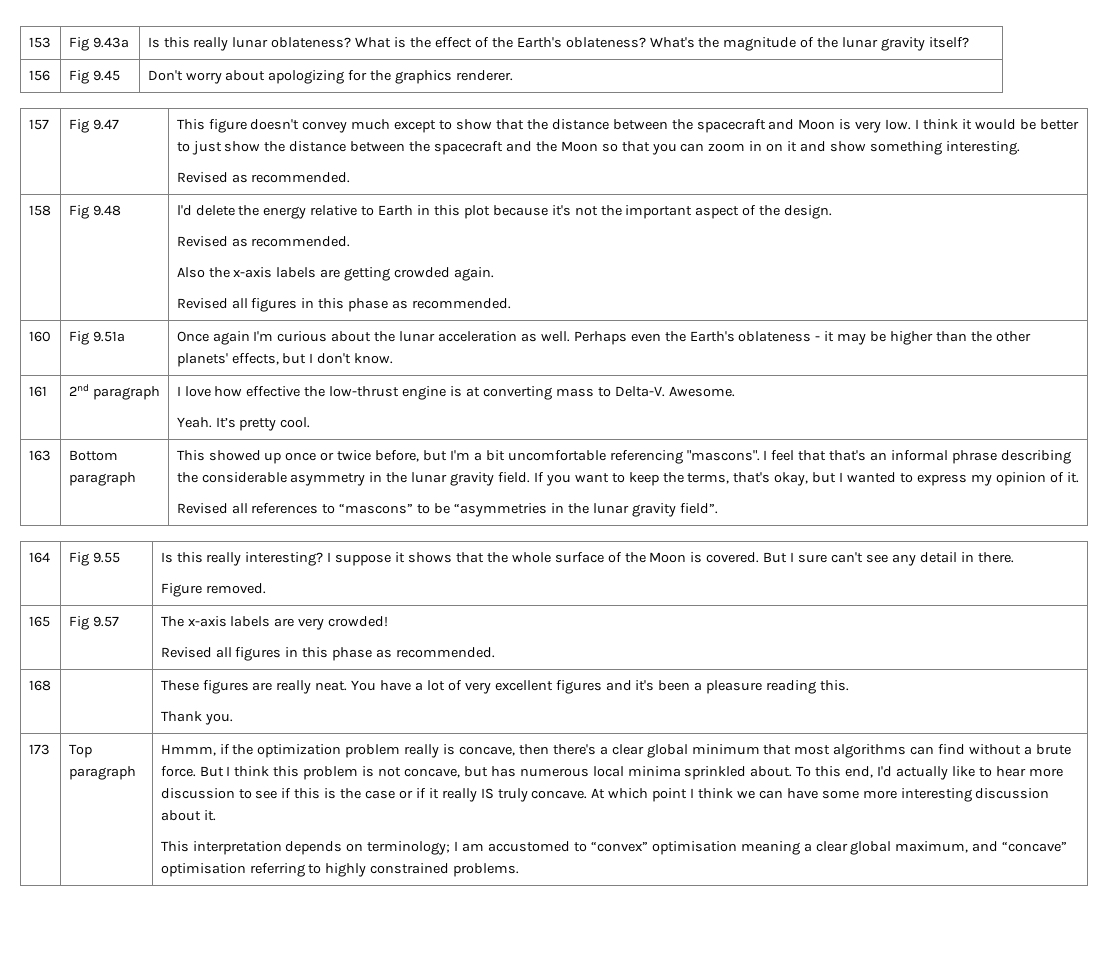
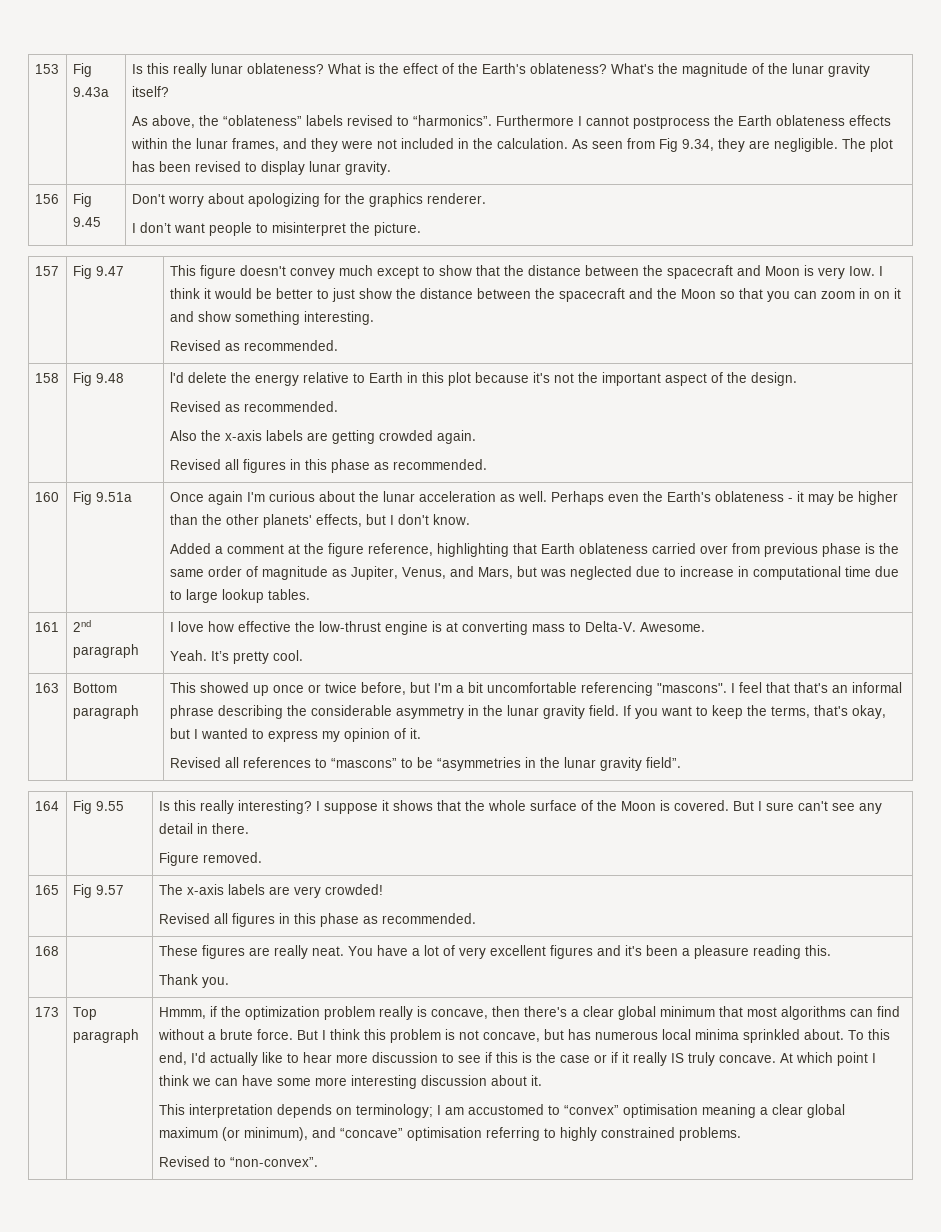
+ As above, the “oblateness” labels revised to “harmonics”. Furthermore I cannot postprocess the Earth oblateness effects within the lunar frames, and they were not included in the calculation. As seen from Fig 9.34, they are negligible. The plot has been revised to display lunar gravity.
  156 | Fig 9.45 | Don't worry about apologizing for the graphics renderer.
+ I don’t want people to misinterpret the picture.
+ Added a comment at the figure reference, highlighting that Earth oblateness carried over from previous phase is the same order of magnitude as Jupiter, Venus, and Mars, but was neglected due to increase in computational time due to large lookup tables.
- This interpretation depends on terminology; I am accustomed to “convex” optimisation meaning a clear global maximum, and “concave” optimisation referring to highly constrained problems.
+ This interpretation depends on terminology; I am accustomed to “convex” optimisation meaning a clear global maximum (or minimum), and “concave” optimisation referring to highly constrained problems.
+ Revised to “non-convex”.

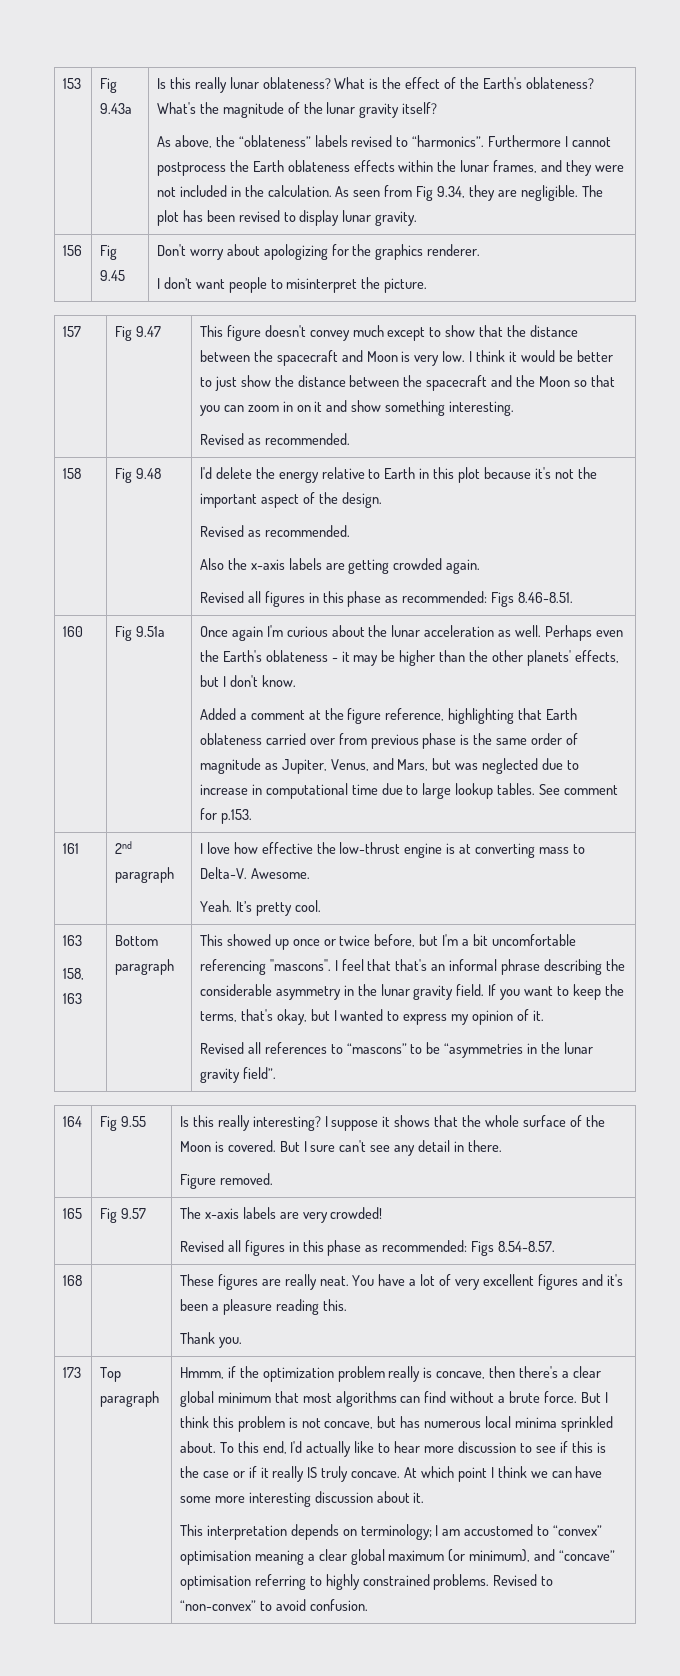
  Also the x-axis labels are getting crowded again.
- Revised all figures in this phase as recommended.
+ Revised all figures in this phase as recommended: Figs 8.46-8.51.
+ See comment for p.153.
+ 158, 163
  165 | Fig 9.57 | The x-axis labels are very crowded!
- Revised all figures in this phase as recommended.
+ Revised all figures in this phase as recommended: Figs 8.54-8.57.
- This interpretation depends on terminology; I am accustomed to “convex” optimisation meaning a clear global maximum (or minimum), and “concave” optimisation referring to highly constrained problems.
- Revised to “non-convex”.
+ This interpretation depends on terminology; I am accustomed to “convex” optimisation meaning a clear global maximum (or minimum), and “concave” optimisation referring to highly constrained problems. Revised to “non-convex” to avoid confusion.

